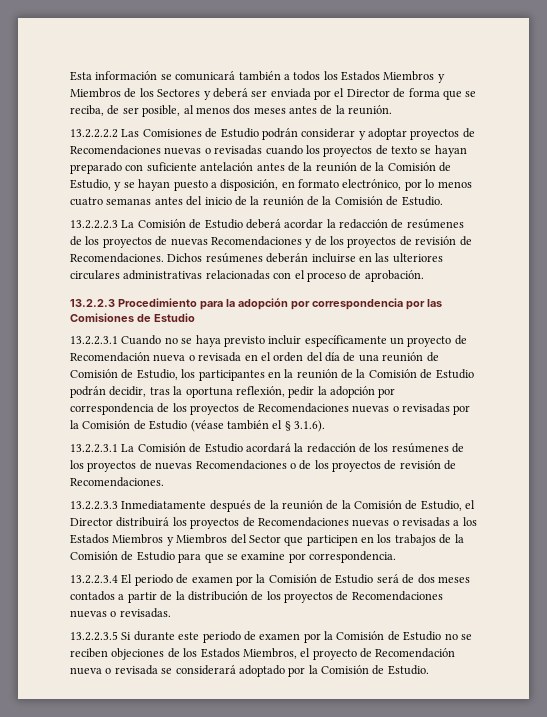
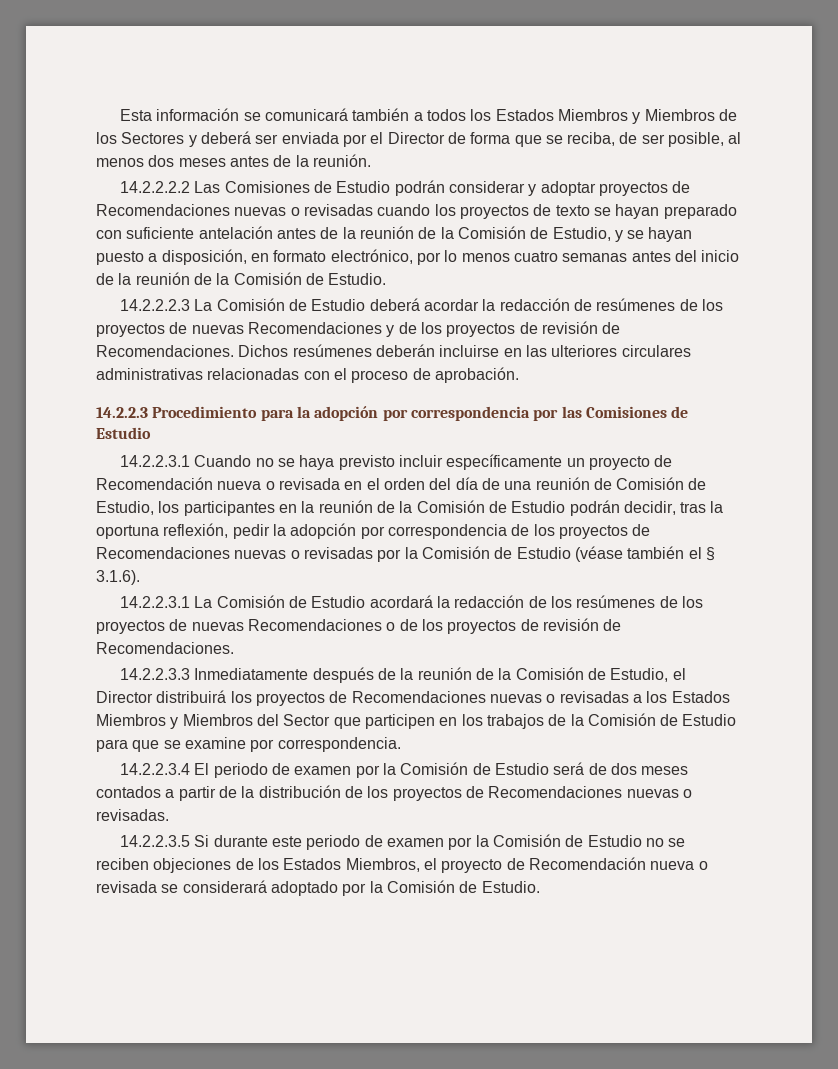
- 13.2.2.2.2 Las Comisiones de Estudio podrán considerar y adoptar proyectos de Recomendaciones nuevas o revisadas cuando los proyectos de texto se hayan preparado con suficiente antelación antes de la reunión de la Comisión de Estudio, y se hayan puesto a disposición, en formato electrónico, por lo menos cuatro semanas antes del inicio de la reunión de la Comisión de Estudio.
+ 14.2.2.2.2 Las Comisiones de Estudio podrán considerar y adoptar proyectos de Recomendaciones nuevas o revisadas cuando los proyectos de texto se hayan preparado con suficiente antelación antes de la reunión de la Comisión de Estudio, y se hayan puesto a disposición, en formato electrónico, por lo menos cuatro semanas antes del inicio de la reunión de la Comisión de Estudio.
- 13.2.2.2.3 La Comisión de Estudio deberá acordar la redacción de resúmenes de los proyectos de nuevas Recomendaciones y de los proyectos de revisión de Recomendaciones.
+ 14.2.2.2.3 La Comisión de Estudio deberá acordar la redacción de resúmenes de los proyectos de nuevas Recomendaciones y de los proyectos de revisión de Recomendaciones.
- 13.2.2.3 Procedimiento para la adopción por correspondencia por las Comisiones de Estudio
+ 14.2.2.3 Procedimiento para la adopción por correspondencia por las Comisiones de Estudio
- 13.2.2.3.1 Cuando no se haya previsto incluir específicamente un proyecto de Recomendación nueva o revisada en el orden del día de una reunión de Comisión de Estudio, los participantes en la reunión de la Comisión de Estudio podrán decidir, tras la oportuna reflexión, pedir la adopción por correspondencia de los proyectos de Recomendaciones nuevas o revisadas por la Comisión de Estudio (véase también el § 3.1.6).
+ 14.2.2.3.1 Cuando no se haya previsto incluir específicamente un proyecto de Recomendación nueva o revisada en el orden del día de una reunión de Comisión de Estudio, los participantes en la reunión de la Comisión de Estudio podrán decidir, tras la oportuna reflexión, pedir la adopción por correspondencia de los proyectos de Recomendaciones nuevas o revisadas por la Comisión de Estudio (véase también el § 3.1.6).
- 13.2.2.3.1 La Comisión de Estudio acordará la redacción de los resúmenes de los proyectos de nuevas Recomendaciones o de los proyectos de revisión de Recomendaciones.
+ 14.2.2.3.1 La Comisión de Estudio acordará la redacción de los resúmenes de los proyectos de nuevas Recomendaciones o de los proyectos de revisión de Recomendaciones.
- 13.2.2.3.3 Inmediatamente después de la reunión de la Comisión de Estudio, el Director distribuirá los proyectos de Recomendaciones nuevas o revisadas a los Estados Miembros y Miembros del Sector que participen en los trabajos de la Comisión de Estudio para que se examine por correspondencia.
+ 14.2.2.3.3 Inmediatamente después de la reunión de la Comisión de Estudio, el Director distribuirá los proyectos de Recomendaciones nuevas o revisadas a los Estados Miembros y Miembros del Sector que participen en los trabajos de la Comisión de Estudio para que se examine por correspondencia.
- 13.2.2.3.4 El periodo de examen por la Comisión de Estudio será de dos meses contados a partir de la distribución de los proyectos de Recomendaciones nuevas o revisadas.
+ 14.2.2.3.4 El periodo de examen por la Comisión de Estudio será de dos meses contados a partir de la distribución de los proyectos de Recomendaciones nuevas o revisadas.
- 13.2.2.3.5 Si durante este periodo de examen por la Comisión de Estudio no se reciben objeciones de los Estados Miembros, el proyecto de Recomendación nueva o revisada se considerará adoptado por la Comisión de Estudio.
+ 14.2.2.3.5 Si durante este periodo de examen por la Comisión de Estudio no se reciben objeciones de los Estados Miembros, el proyecto de Recomendación nueva o revisada se considerará adoptado por la Comisión de Estudio.

